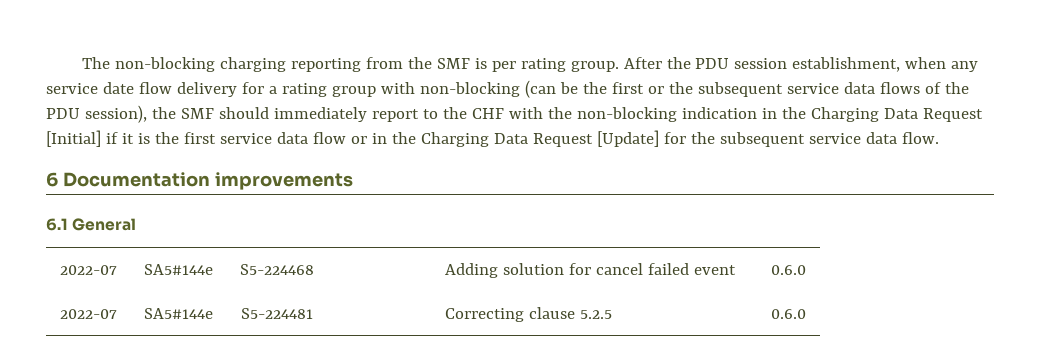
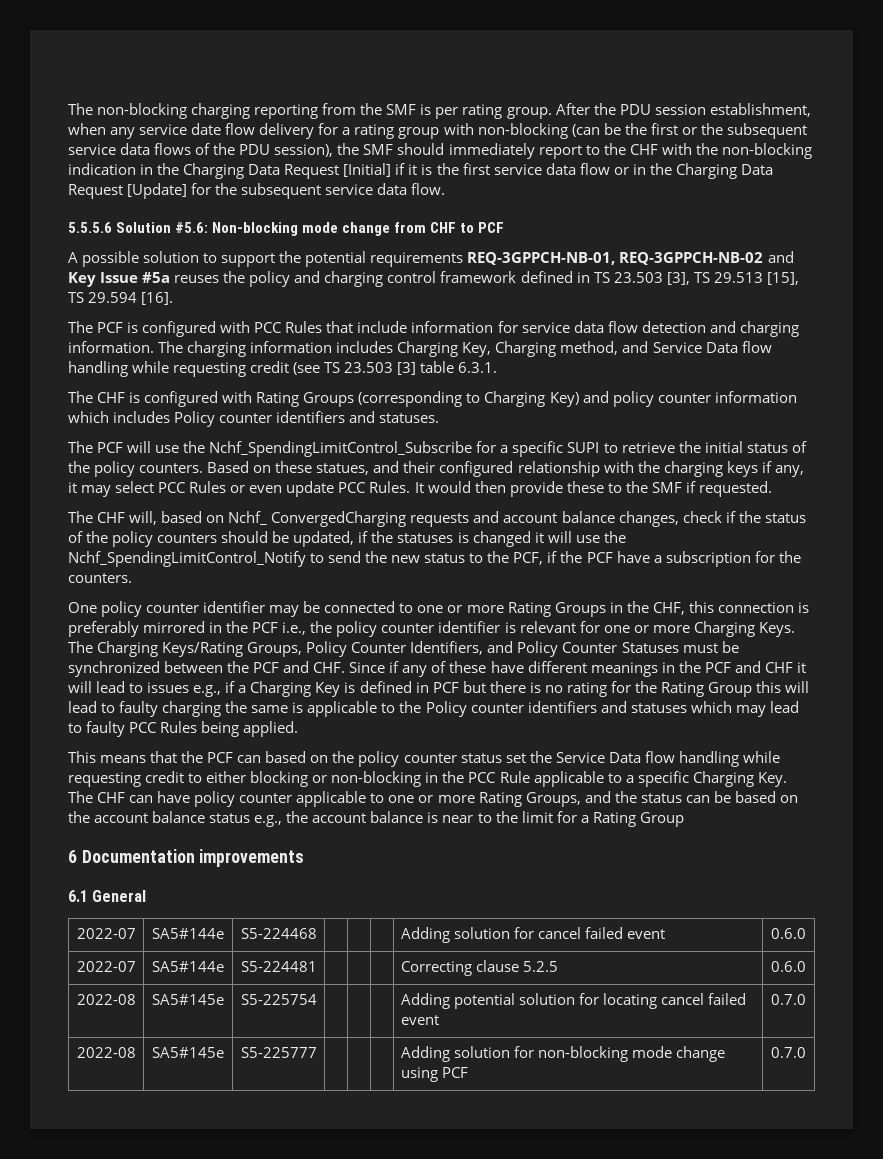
+ 5.5.5.6 Solution #5.6: Non-blocking mode change from CHF to PCF
+ A possible solution to support the potential requirements REQ-3GPPCH-NB-01, REQ-3GPPCH-NB-02 and Key Issue #5a reuses the policy and charging control framework defined in TS 23.503 [3], TS 29.513 [15], TS 29.594 [16].
+ The PCF is configured with PCC Rules that include information for service data flow detection and charging information. The charging information includes Charging Key, Charging method, and Service Data flow handling while requesting credit (see TS 23.503 [3] table 6.3.1.
+ The CHF is configured with Rating Groups (corresponding to Charging Key) and policy counter information which includes Policy counter identifiers and statuses.
+ The PCF will use the Nchf_SpendingLimitControl_Subscribe for a specific SUPI to retrieve the initial status of the policy counters. Based on these statues, and their configured relationship with the charging keys if any, it may select PCC Rules or even update PCC Rules. It would then provide these to the SMF if requested.
+ The CHF will, based on Nchf_ ConvergedCharging requests and account balance changes, check if the status of the policy counters should be updated, if the statuses is changed it will use the Nchf_SpendingLimitControl_Notify to send the new status to the PCF, if the PCF have a subscription for the counters.
+ One policy counter identifier may be connected to one or more Rating Groups in the CHF, this connection is preferably mirrored in the PCF i.e., the policy counter identifier is relevant for one or more Charging Keys. The Charging Keys/Rating Groups, Policy Counter Identifiers, and Policy Counter Statuses must be synchronized between the PCF and CHF. Since if any of these have different meanings in the PCF and CHF it will lead to issues e.g., if a Charging Key is defined in PCF but there is no rating for the Rating Group this will lead to faulty charging the same is applicable to the Policy counter identifiers and statuses which may lead to faulty PCC Rules being applied.
+ This means that the PCF can based on the policy counter status set the Service Data flow handling while requesting credit to either blocking or non-blocking in the PCC Rule applicable to a specific Charging Key. The CHF can have policy counter applicable to one or more Rating Groups, and the status can be based on the account balance status e.g., the account balance is near to the limit for a Rating Group
+ 2022-08 | SA5#145e | S5-225754 | | | | Adding potential solution for locating cancel failed event | 0.7.0
+ 2022-08 | SA5#145e | S5-225777 | | | | Adding solution for non-blocking mode change using PCF | 0.7.0

